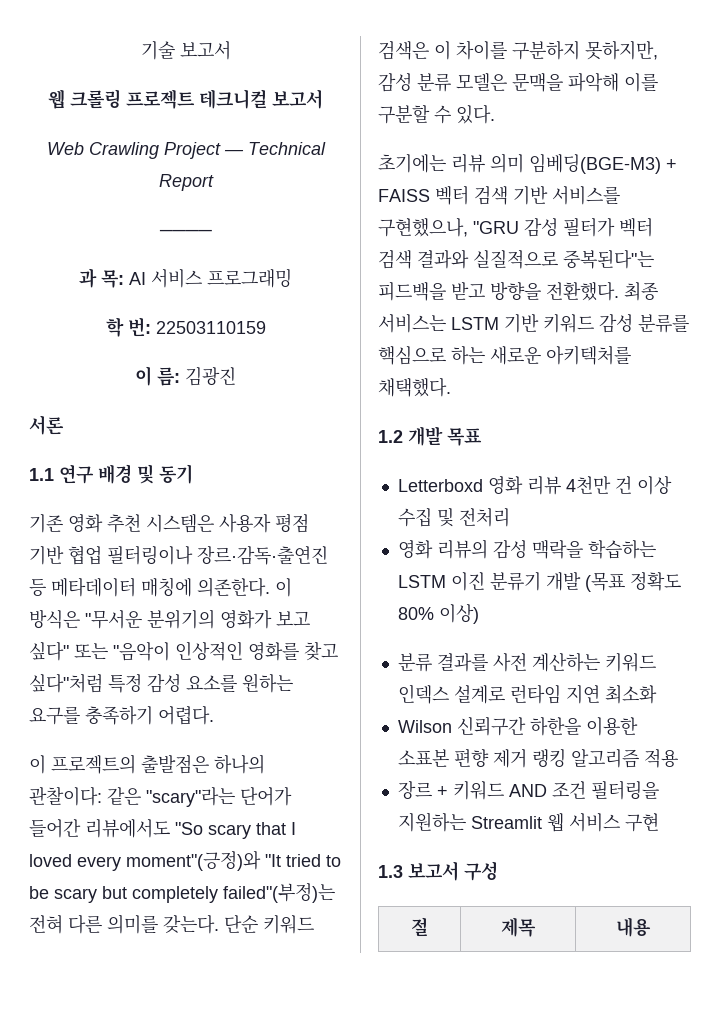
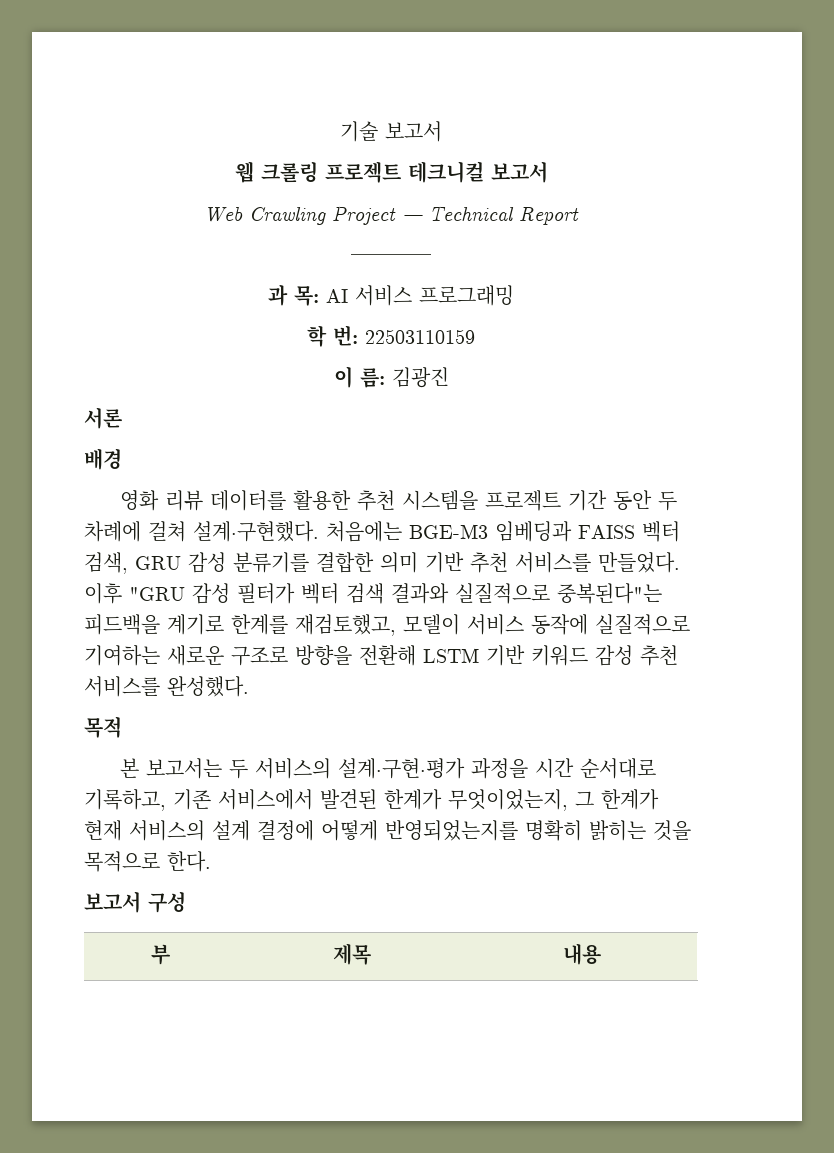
- 1.1 연구 배경 및 동기
- 기존 영화 추천 시스템은 사용자 평점 기반 협업 필터링이나 장르·감독·출연진 등 메타데이터 매칭에 의존한다. 이 방식은 "무서운 분위기의 영화가 보고 싶다" 또는 "음악이 인상적인 영화를 찾고 싶다"처럼 특정 감성 요소를 원하는 요구를 충족하기 어렵다.
- 이 프로젝트의 출발점은 하나의 관찰이다: 같은 "scary"라는 단어가 들어간 리뷰에서도 "So scary that I loved every moment"(긍정)와 "It tried to be scary but completely failed"(부정)는 전혀 다른 의미를 갖는다. 단순 키워드 검색은 이 차이를 구분하지 못하지만, 감성 분류 모델은 문맥을 파악해 이를 구분할 수 있다.
- 초기에는 리뷰 의미 임베딩(BGE-M3) + FAISS 벡터 검색 기반 서비스를 구현했으나, "GRU 감성 필터가 벡터 검색 결과와 실질적으로 중복된다"는 피드백을 받고 방향을 전환했다. 최종 서비스는 LSTM 기반 키워드 감성 분류를 핵심으로 하는 새로운 아키텍처를 채택했다.
- 1.2 개발 목표
- Letterboxd 영화 리뷰 4천만 건 이상 수집 및 전처리
- 영화 리뷰의 감성 맥락을 학습하는 LSTM 이진 분류기 개발 (목표 정확도 80% 이상)
- 분류 결과를 사전 계산하는 키워드 인덱스 설계로 런타임 지연 최소화
- Wilson 신뢰구간 하한을 이용한 소표본 편향 제거 랭킹 알고리즘 적용
- 장르 + 키워드 AND 조건 필터링을 지원하는 Streamlit 웹 서비스 구현
- 1.3 보고서 구성
+ 배경
+ 영화 리뷰 데이터를 활용한 추천 시스템을 프로젝트 기간 동안 두 차례에 걸쳐 설계·구현했다. 처음에는 BGE-M3 임베딩과 FAISS 벡터 검색, GRU 감성 분류기를 결합한 의미 기반 추천 서비스를 만들었다. 이후 "GRU 감성 필터가 벡터 검색 결과와 실질적으로 중복된다"는 피드백을 계기로 한계를 재검토했고, 모델이 서비스 동작에 실질적으로 기여하는 새로운 구조로 방향을 전환해 LSTM 기반 키워드 감성 추천 서비스를 완성했다.
+ 목적
+ 본 보고서는 두 서비스의 설계·구현·평가 과정을 시간 순서대로 기록하고, 기존 서비스에서 발견된 한계가 무엇이었는지, 그 한계가 현재 서비스의 설계 결정에 어떻게 반영되었는지를 명확히 밝히는 것을 목적으로 한다.
+ 보고서 구성
- 절 | 제목 | 내용
+ 부 | 제목 | 내용

